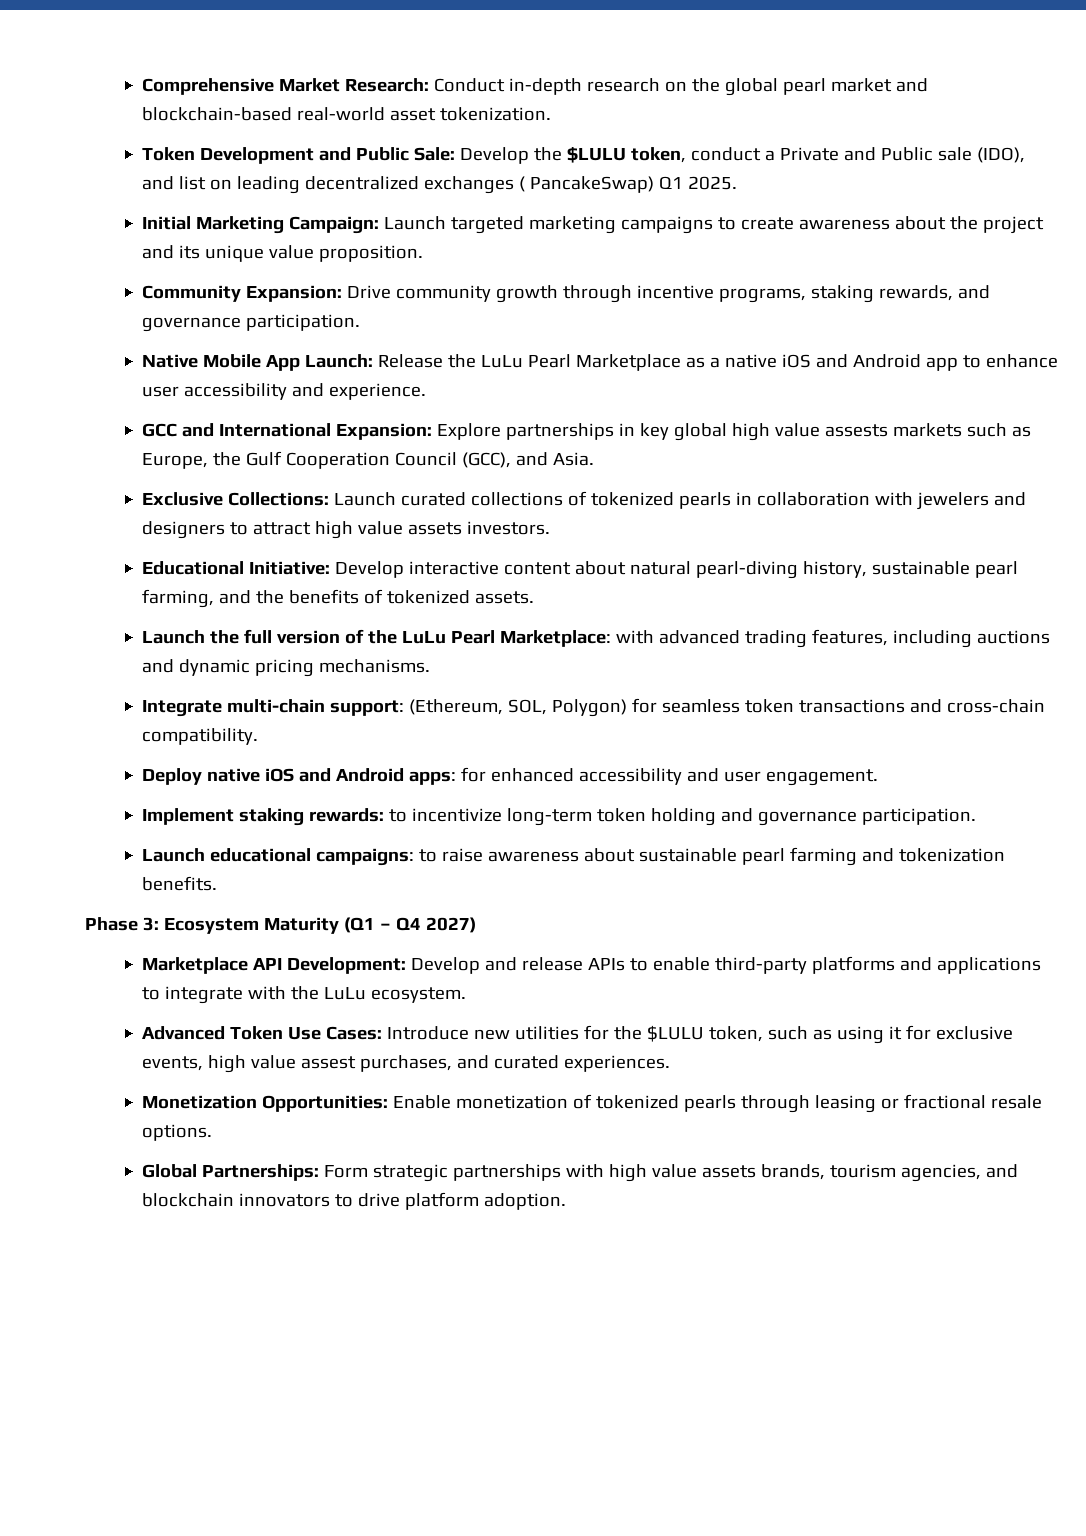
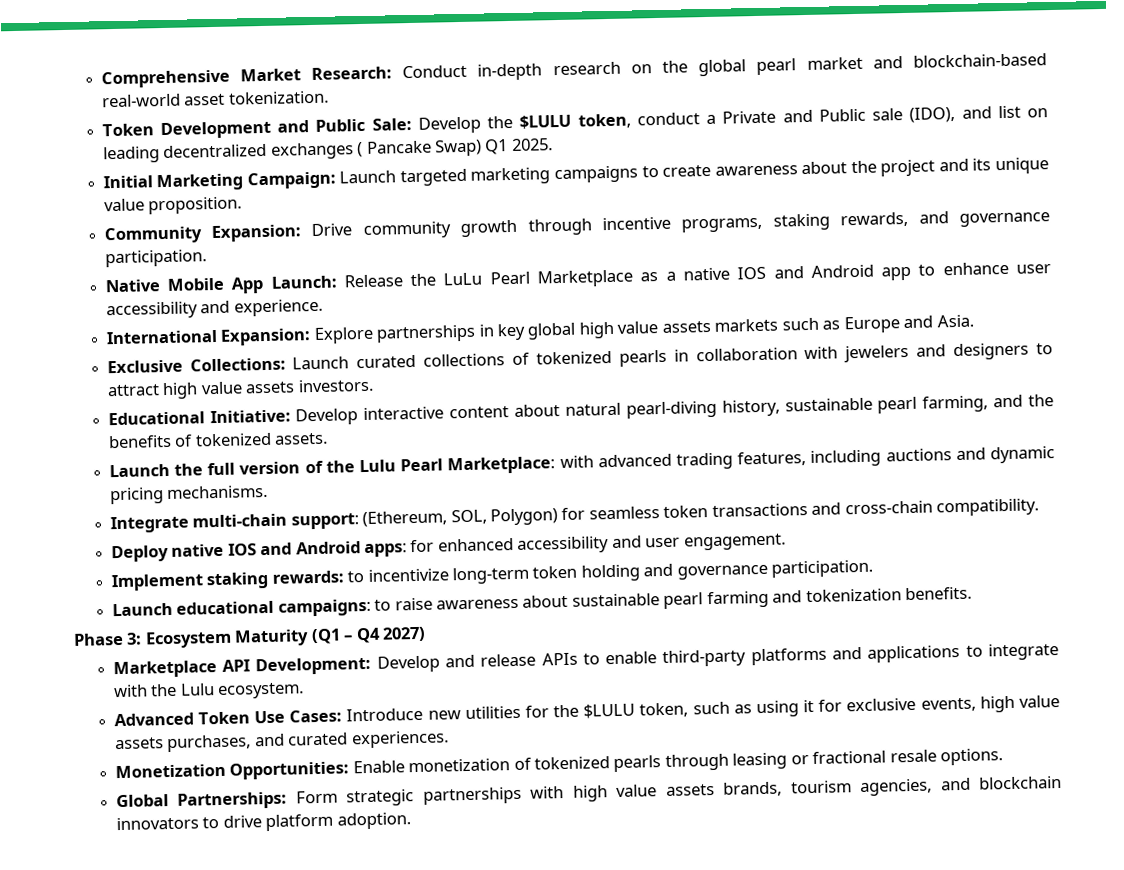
- Token Development and Public Sale: Develop the $LULU token, conduct a Private and Public sale (IDO), and list on leading decentralized exchanges ( PancakeSwap) Q1 2025.
+ Token Development and Public Sale: Develop the $LULU token, conduct a Private and Public sale (IDO), and list on leading decentralized exchanges ( Pancake Swap) Q1 2025.
- Native Mobile App Launch: Release the LuLu Pearl Marketplace as a native iOS and Android app to enhance user accessibility and experience.
+ Native Mobile App Launch: Release the LuLu Pearl Marketplace as a native IOS and Android app to enhance user accessibility and experience.
- GCC and International Expansion: Explore partnerships in key global high value assests markets such as Europe, the Gulf Cooperation Council (GCC), and Asia.
+ International Expansion: Explore partnerships in key global high value assets markets such as Europe and Asia.
- Launch the full version of the LuLu Pearl Marketplace: with advanced trading features, including auctions and dynamic pricing mechanisms.
+ Launch the full version of the Lulu Pearl Marketplace: with advanced trading features, including auctions and dynamic pricing mechanisms.
- Deploy native iOS and Android apps: for enhanced accessibility and user engagement.
+ Deploy native IOS and Android apps: for enhanced accessibility and user engagement.
- Marketplace API Development: Develop and release APIs to enable third-party platforms and applications to integrate with the LuLu ecosystem.
+ Marketplace API Development: Develop and release APIs to enable third-party platforms and applications to integrate with the Lulu ecosystem.
- Advanced Token Use Cases: Introduce new utilities for the $LULU token, such as using it for exclusive events, high value assest purchases, and curated experiences.
+ Advanced Token Use Cases: Introduce new utilities for the $LULU token, such as using it for exclusive events, high value assets purchases, and curated experiences.

